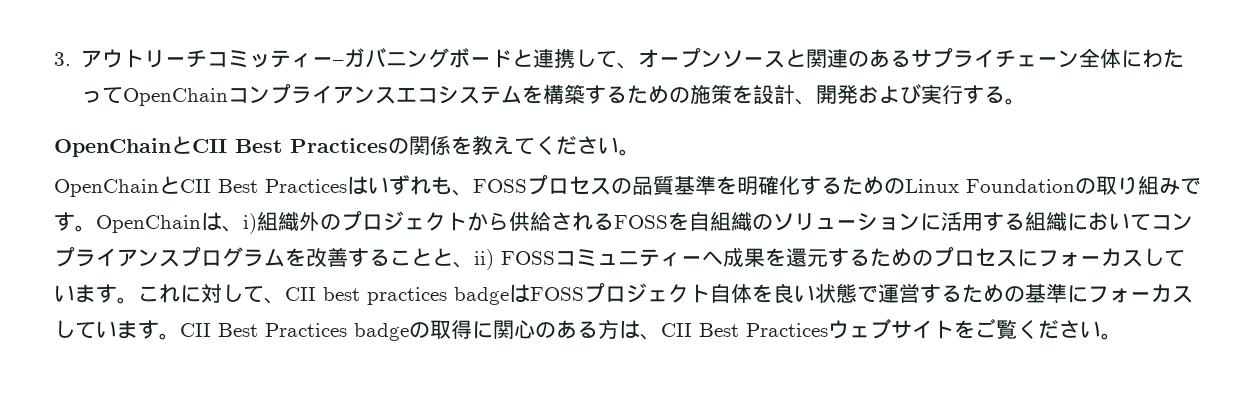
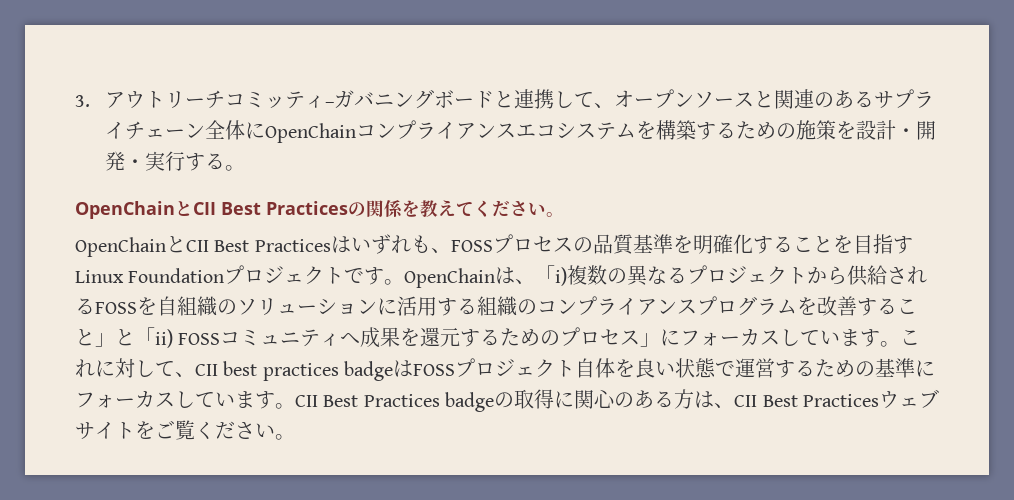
- 3.アウトリーチコミッティー–ガバニングボードと連携して、オープンソースと関連のあるサプライチェーン全体にわたってOpenChainコンプライアンスエコシステムを構築するための施策を設計、開発および実行する。
+ 3.アウトリーチコミッティ–ガバニングボードと連携して、オープンソースと関連のあるサプライチェーン全体にOpenChainコンプライアンスエコシステムを構築するための施策を設計・開発・実行する。
- OpenChainとCII Best Practicesはいずれも、FOSSプロセスの品質基準を明確化するためのLinux Foundationの取り組みです。OpenChainは、i)組織外のプロジェクトから供給されるFOSSを自組織のソリューションに活用する組織においてコンプライアンスプログラムを改善することと、ii) FOSSコミュニティーへ成果を還元するためのプロセスにフォーカスしています。
+ OpenChainとCII Best Practicesはいずれも、FOSSプロセスの品質基準を明確化することを目指すLinux Foundationプロジェクトです。OpenChainは、「i)複数の異なるプロジェクトから供給されるFOSSを自組織のソリューションに活用する組織のコンプライアンスプログラムを改善すること」と「ii) FOSSコミュニティへ成果を還元するためのプロセス」にフォーカスしています。

